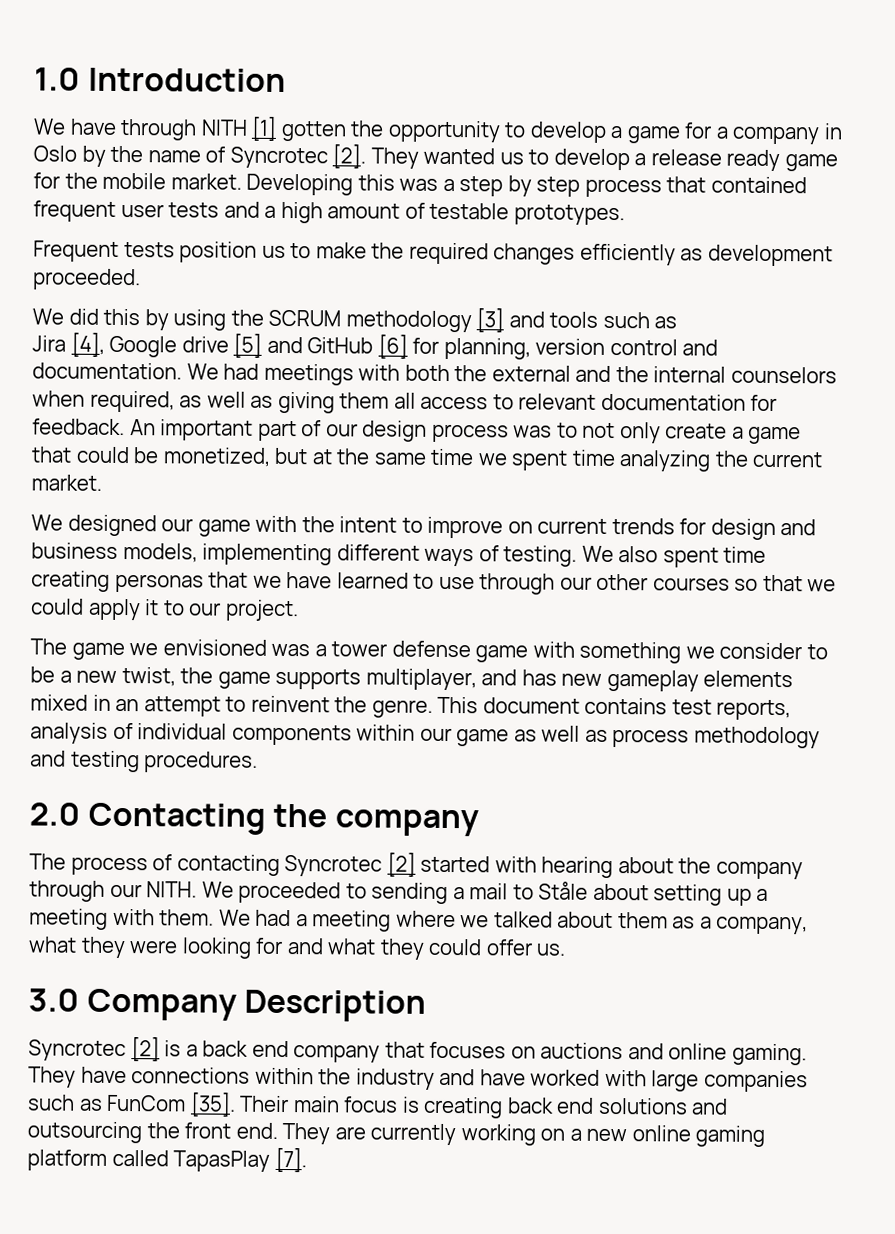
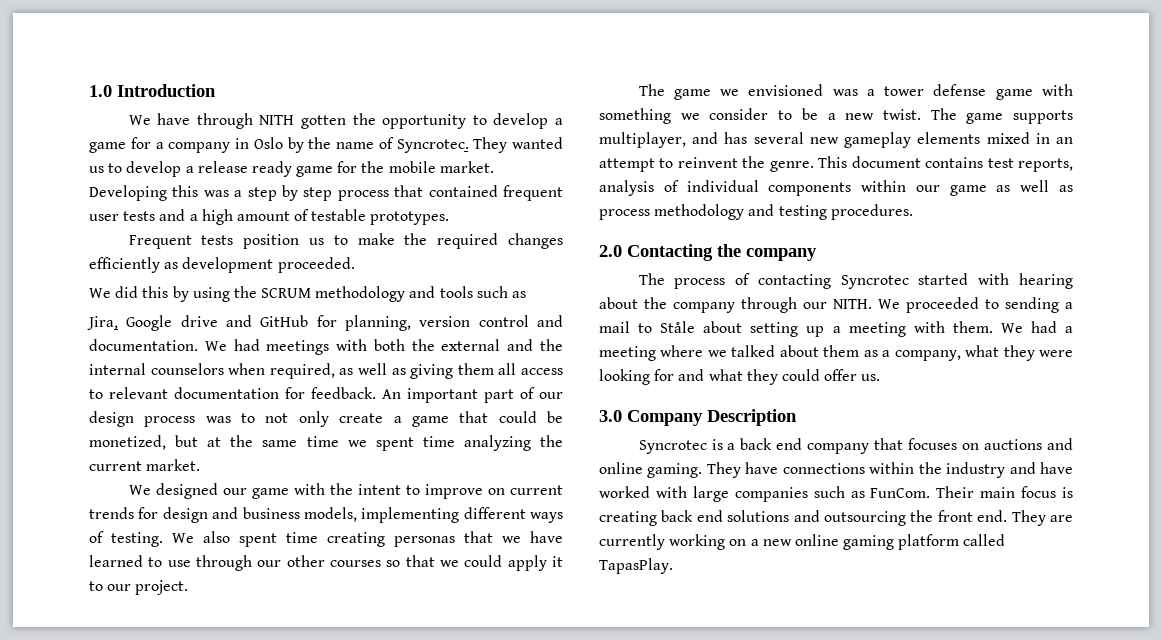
- We have through NITH [1] gotten the opportunity to develop a game for a company in Oslo by the name of Syncrotec [2].
+ We have through NITH gotten the opportunity to develop a game for a company in Oslo by the name of Syncrotec.
- We did this by using the SCRUM methodology [3] and tools such as
+ We did this by using the SCRUM methodology and tools such as
- Jira [4], Google drive [5] and GitHub [6] for planning, version control and documentation.
+ Jira, Google drive and GitHub for planning, version control and documentation.
- The game we envisioned was a tower defense game with something we consider to be a new twist, the game supports multiplayer, and has new gameplay elements mixed in an attempt to reinvent the genre.
+ The game we envisioned was a tower defense game with something we consider to be a new twist. The game supports multiplayer, and has several new gameplay elements mixed in an attempt to reinvent the genre.
- The process of contacting Syncrotec [2] started with hearing about the company through our NITH.
+ The process of contacting Syncrotec started with hearing about the company through our NITH.
- Syncrotec [2] is a back end company that focuses on auctions and online gaming.
+ Syncrotec is a back end company that focuses on auctions and online gaming.
- They have connections within the industry and have worked with large companies such as FunCom [35].
+ They have connections within the industry and have worked with large companies such as FunCom.
- They are currently working on a new online gaming platform called TapasPlay [7].
+ They are currently working on a new online gaming platform called TapasPlay.

